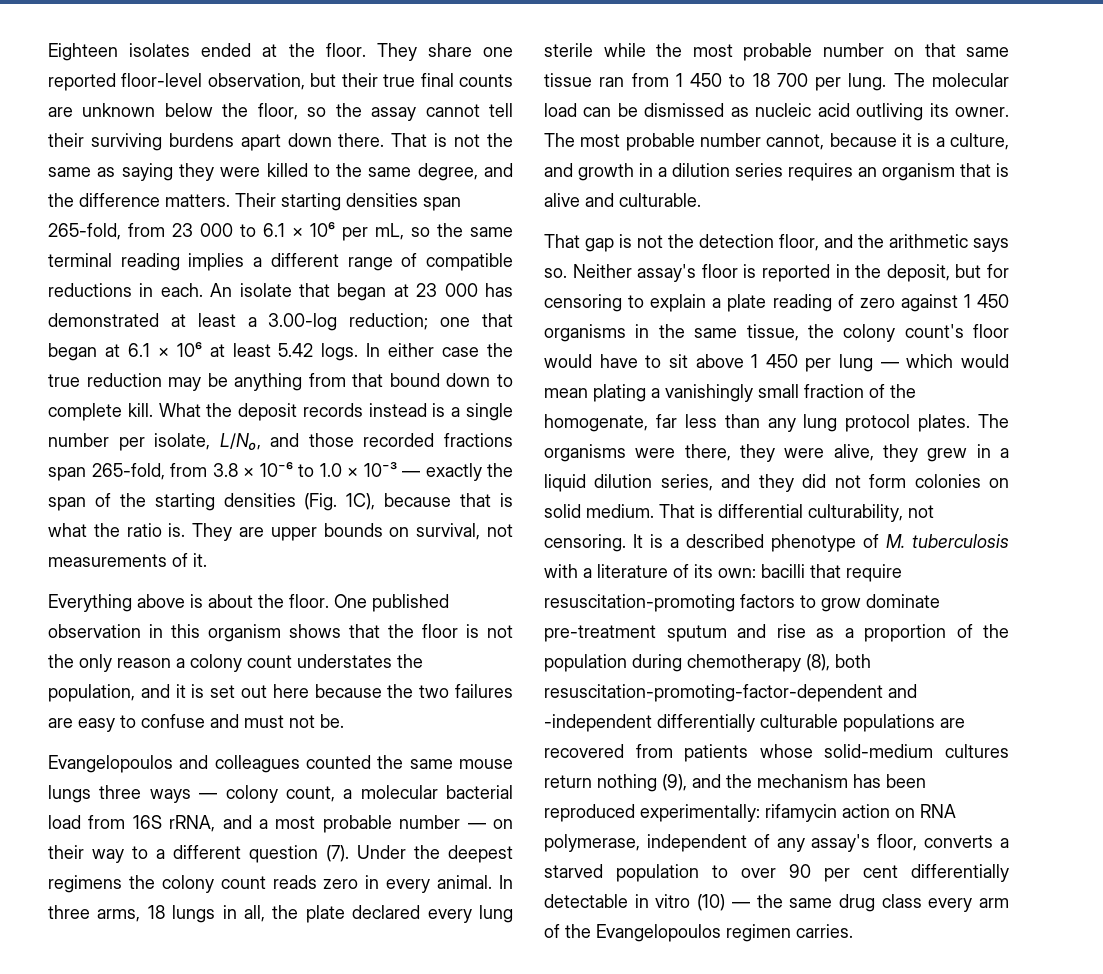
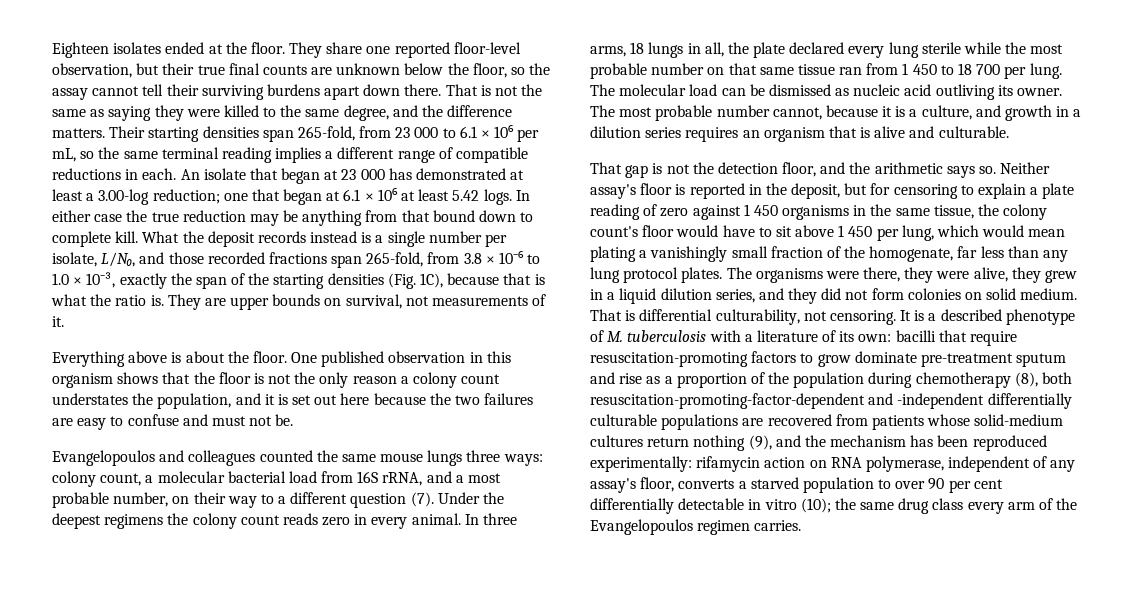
- What the deposit records instead is a single number per isolate, L/N₀, and those recorded fractions span 265-fold, from 3.8 × 10⁻⁶ to 1.0 × 10⁻³ — exactly the span of the starting densities (Fig. 1C), because that is what the ratio is.
+ What the deposit records instead is a single number per isolate, L/N₀, and those recorded fractions span 265-fold, from 3.8 × 10⁻⁶ to 1.0 × 10⁻³, exactly the span of the starting densities (Fig. 1C), because that is what the ratio is.
- Evangelopoulos and colleagues counted the same mouse lungs three ways — colony count, a molecular bacterial load from 16S rRNA, and a most probable number — on their way to a different question (7).
+ Evangelopoulos and colleagues counted the same mouse lungs three ways: colony count, a molecular bacterial load from 16S rRNA, and a most probable number, on their way to a different question (7).
- Neither assay's floor is reported in the deposit, but for censoring to explain a plate reading of zero against 1 450 organisms in the same tissue, the colony count's floor would have to sit above 1 450 per lung — which would mean plating a vanishingly small fraction of the homogenate, far less than any lung protocol plates.
+ Neither assay's floor is reported in the deposit, but for censoring to explain a plate reading of zero against 1 450 organisms in the same tissue, the colony count's floor would have to sit above 1 450 per lung, which would mean plating a vanishingly small fraction of the homogenate, far less than any lung protocol plates.
- rifamycin action on RNA polymerase, independent of any assay's floor, converts a starved population to over 90 per cent differentially detectable in vitro (10) — the same drug class every arm of the Evangelopoulos regimen carries.
+ rifamycin action on RNA polymerase, independent of any assay's floor, converts a starved population to over 90 per cent differentially detectable in vitro (10); the same drug class every arm of the Evangelopoulos regimen carries.

